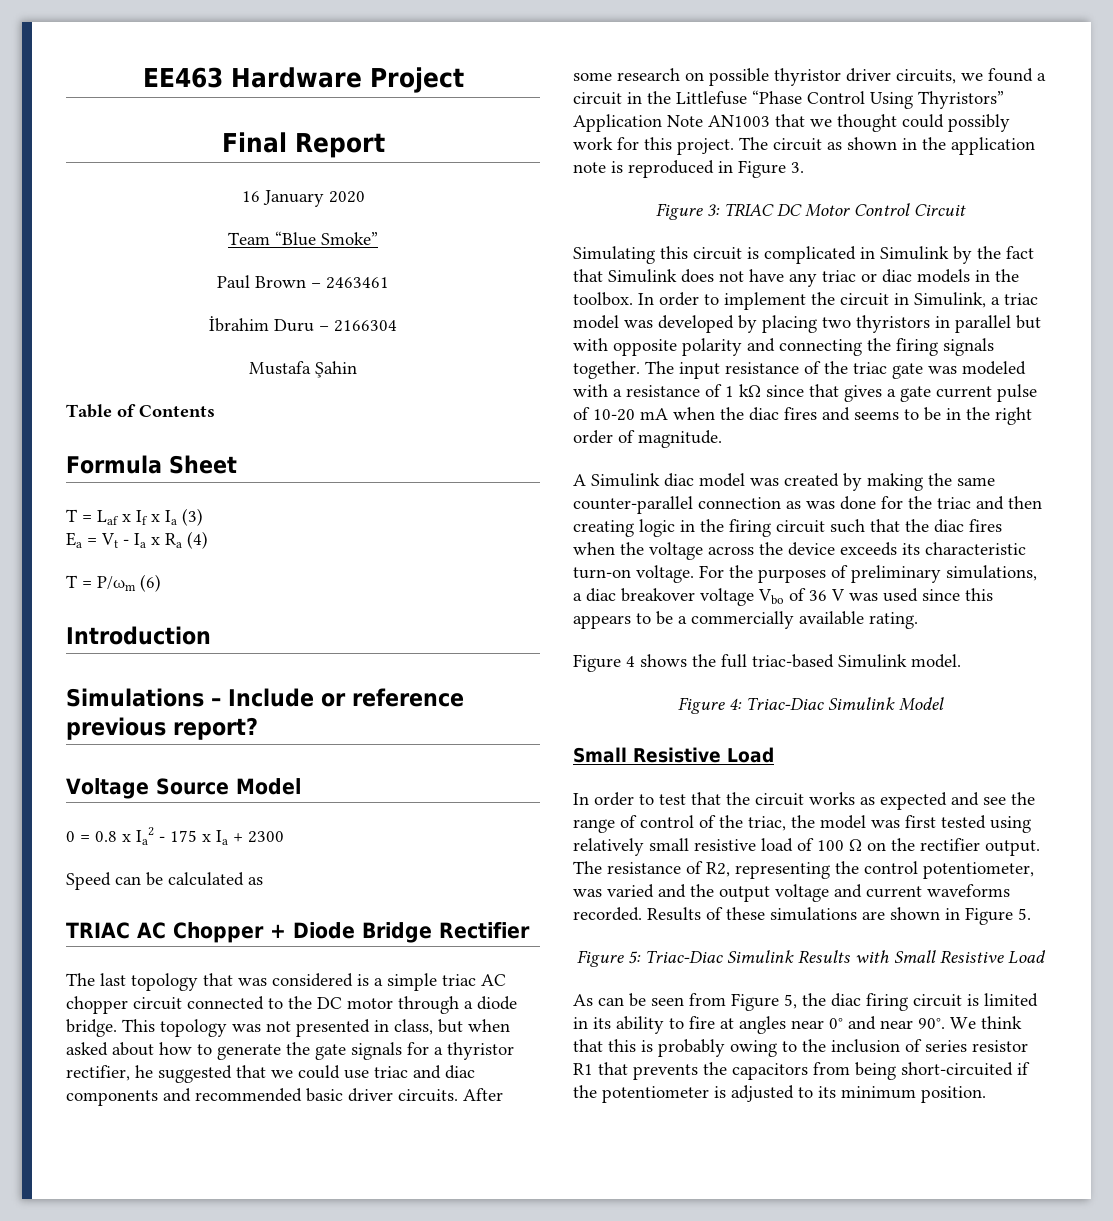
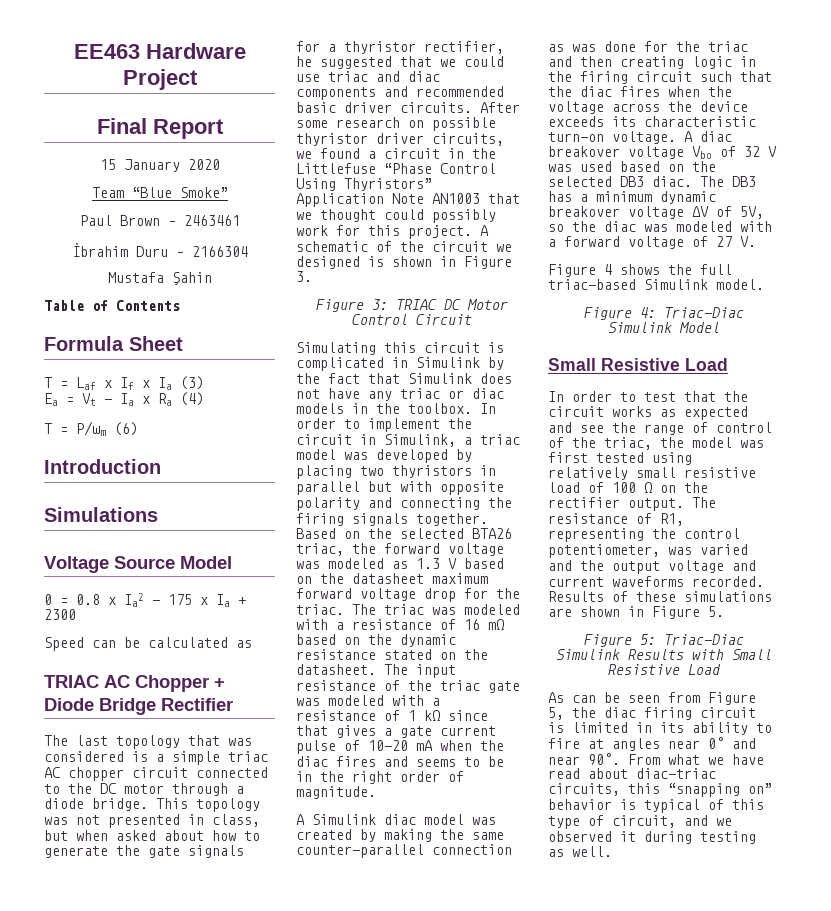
- 16 January 2020
+ 15 January 2020
- Simulations – Include or reference previous report?
+ Simulations
- The circuit as shown in the application note is reproduced in Figure 3.
+ A schematic of the circuit we designed is shown in Figure 3.
+ Based on the selected BTA26 triac, the forward voltage was modeled as 1.3 V based on the datasheet maximum forward voltage drop for the triac. The triac was modeled with a resistance of 16 mΩ based on the dynamic resistance stated on the datasheet.
- For the purposes of preliminary simulations, a diac breakover voltage Vbo of 36 V was used since this appears to be a commercially available rating.
+ A diac breakover voltage Vbo of 32 V was used based on the selected DB3 diac. The DB3 has a minimum dynamic breakover voltage ΔV of 5V, so the diac was modeled with a forward voltage of 27 V.
- The resistance of R2, representing the control potentiometer, was varied and the output voltage and current waveforms recorded.
+ The resistance of R1, representing the control potentiometer, was varied and the output voltage and current waveforms recorded.
- We think that this is probably owing to the inclusion of series resistor R1 that prevents the capacitors from being short-circuited if the potentiometer is adjusted to its minimum position.
+ From what we have read about diac-triac circuits, this “snapping on” behavior is typical of this type of circuit, and we observed it during testing as well.

